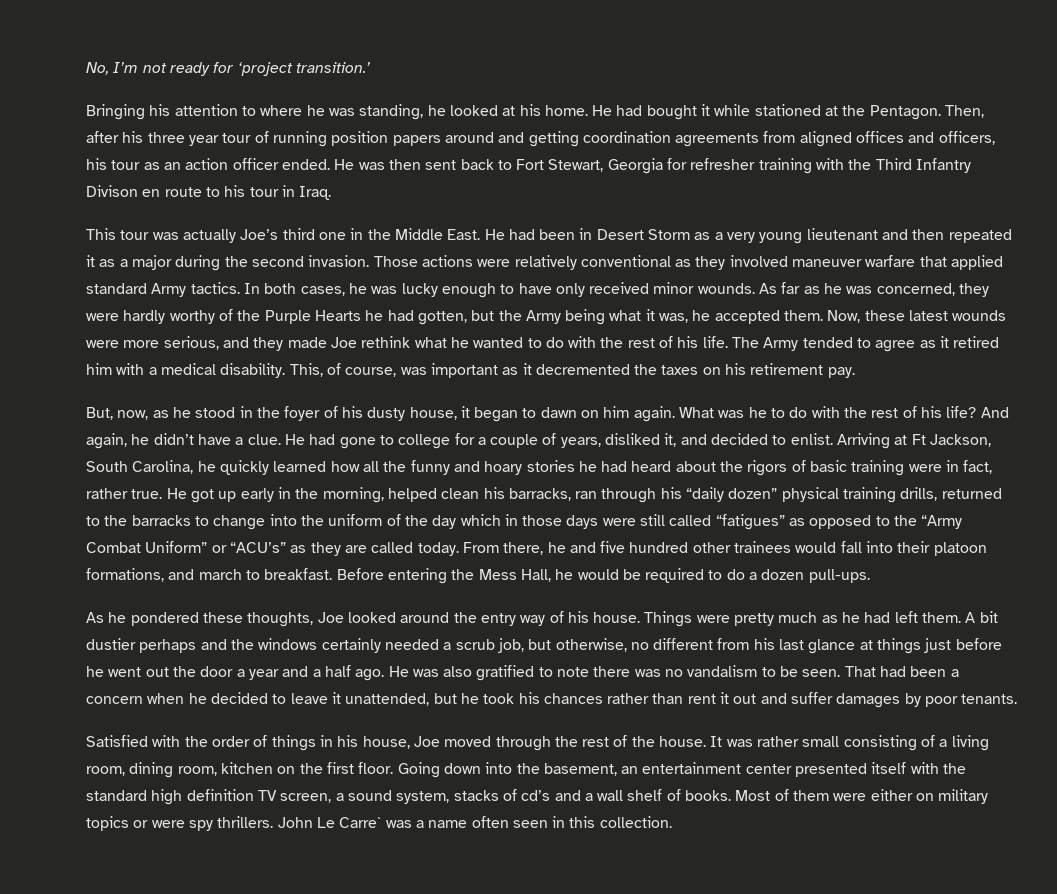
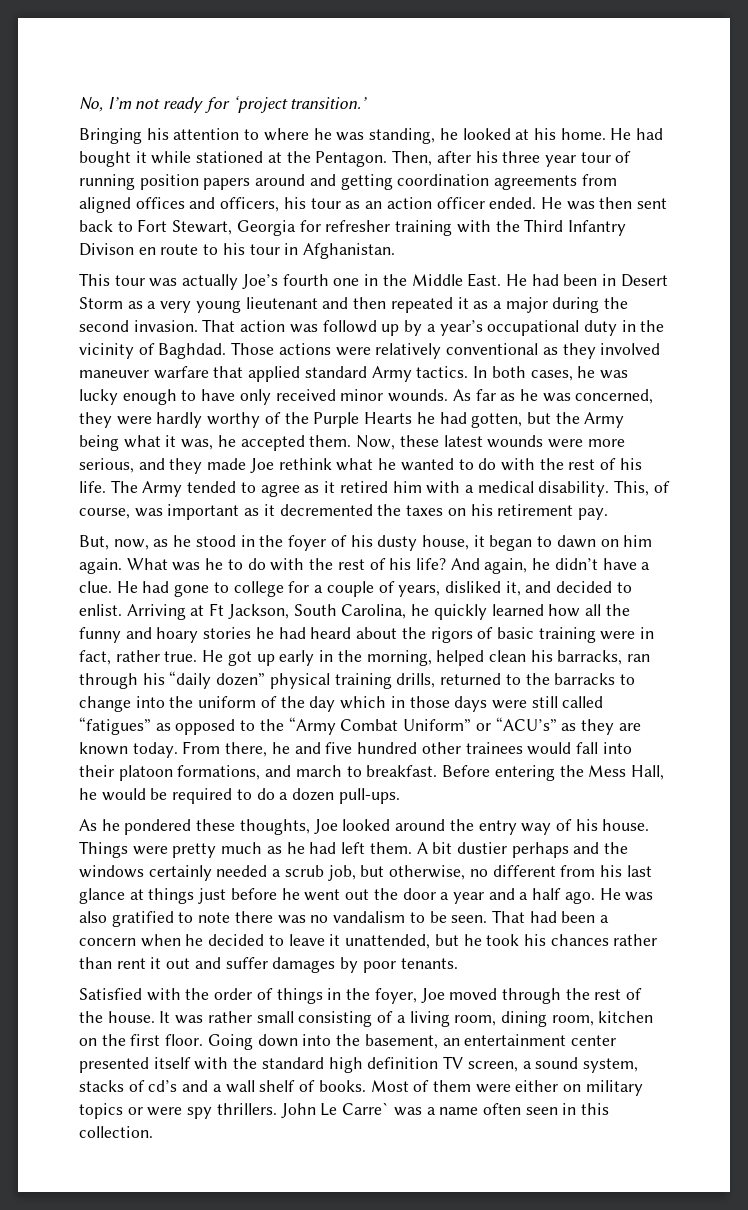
- He was then sent back to Fort Stewart, Georgia for refresher training with the Third Infantry Divison en route to his tour in Iraq.
+ He was then sent back to Fort Stewart, Georgia for refresher training with the Third Infantry Divison en route to his tour in Afghanistan.
- This tour was actually Joe’s third one in the Middle East.
+ This tour was actually Joe’s fourth one in the Middle East.
+ That action was followd up by a year’s occupational duty in the vicinity of Baghdad.
- He got up early in the morning, helped clean his barracks, ran through his “daily dozen” physical training drills, returned to the barracks to change into the uniform of the day which in those days were still called “fatigues” as opposed to the “Army Combat Uniform” or “ACU’s” as they are called today.
+ He got up early in the morning, helped clean his barracks, ran through his “daily dozen” physical training drills, returned to the barracks to change into the uniform of the day which in those days were still called “fatigues” as opposed to the “Army Combat Uniform” or “ACU’s” as they are known today.
- Satisfied with the order of things in his house, Joe moved through the rest of the house.
+ Satisfied with the order of things in the foyer, Joe moved through the rest of the house.

